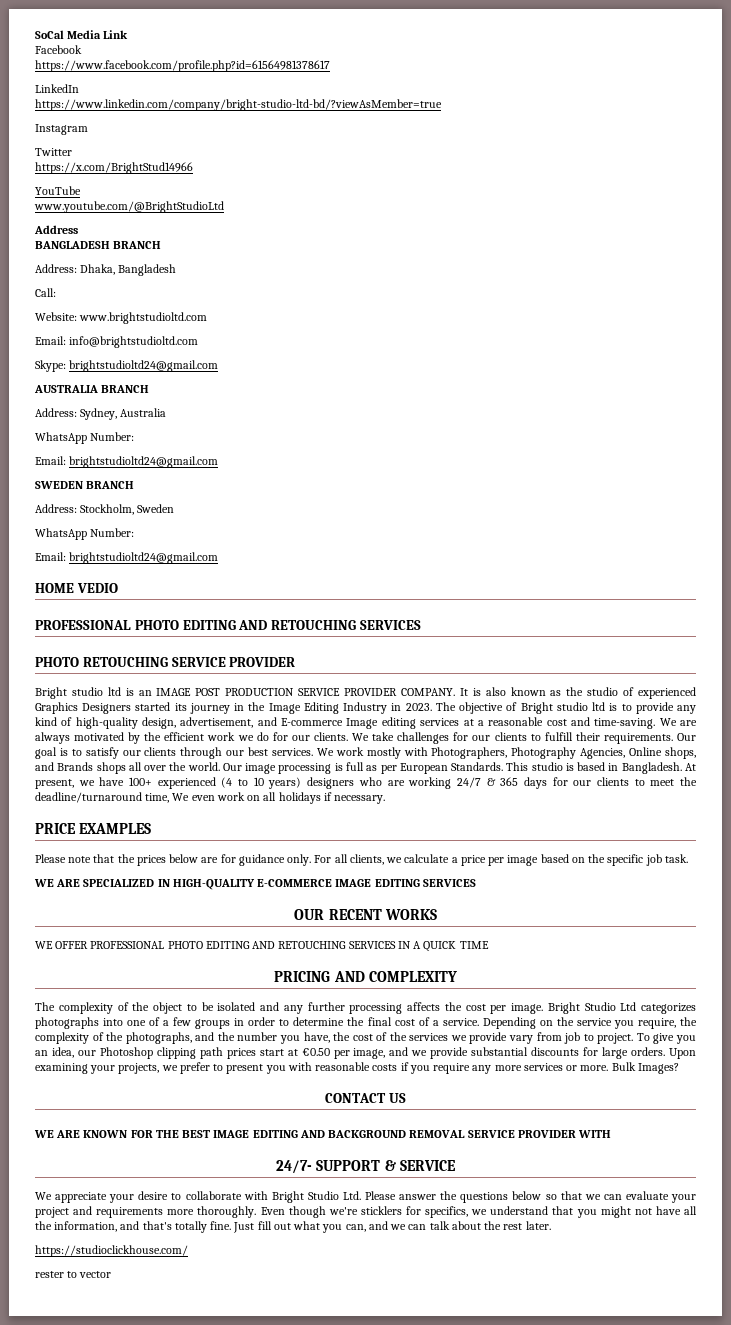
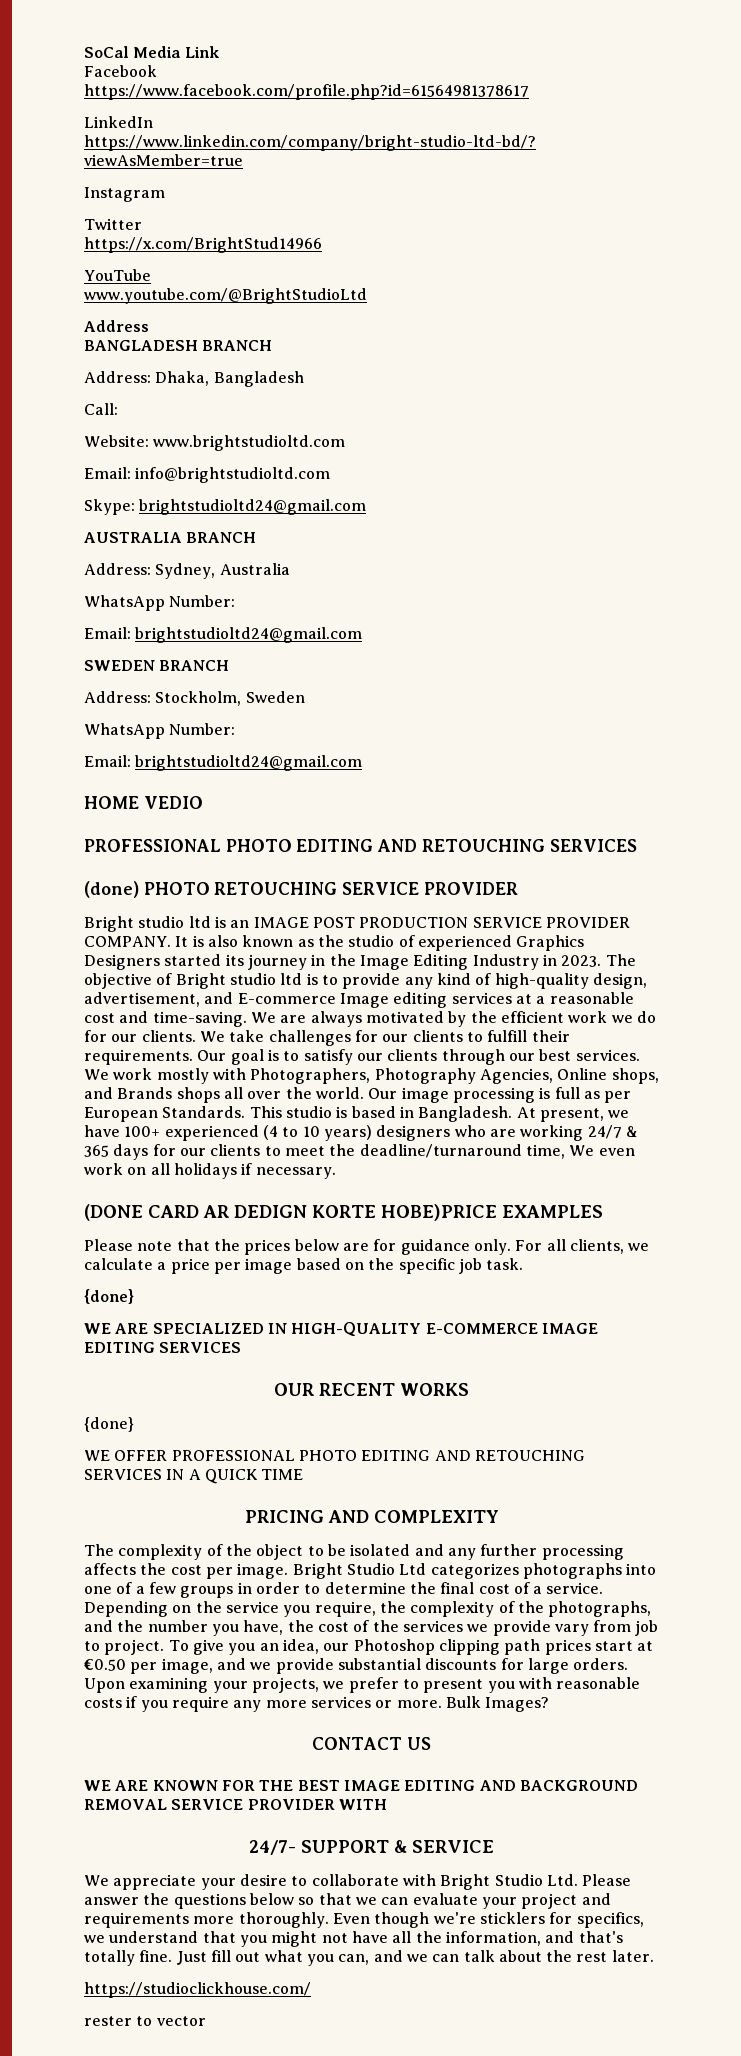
- PHOTO RETOUCHING SERVICE PROVIDER
+ (done) PHOTO RETOUCHING SERVICE PROVIDER
- PRICE EXAMPLES
+ (DONE CARD AR DEDIGN KORTE HOBE)PRICE EXAMPLES
  For all clients, we calculate a price per image based on the specific job task.
+ {done}
  OUR RECENT WORKS
+ {done}

